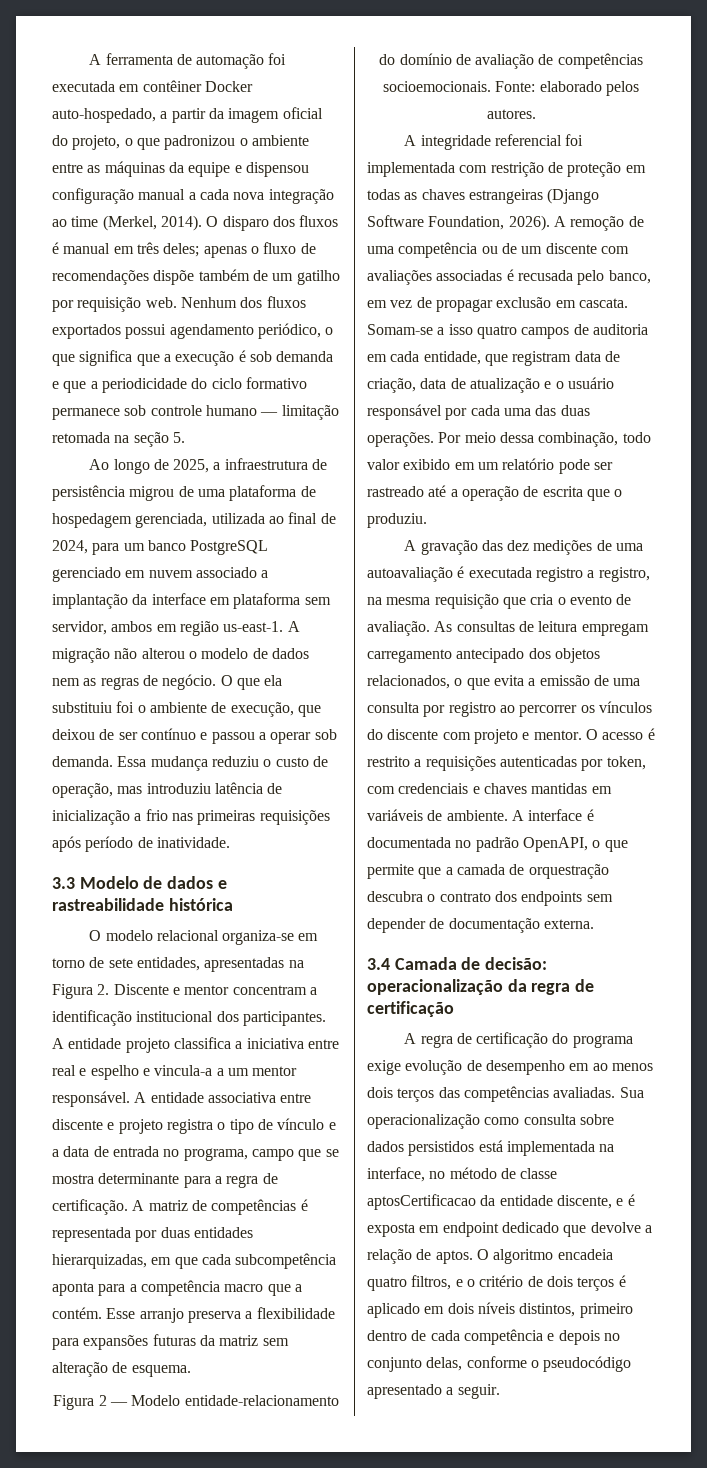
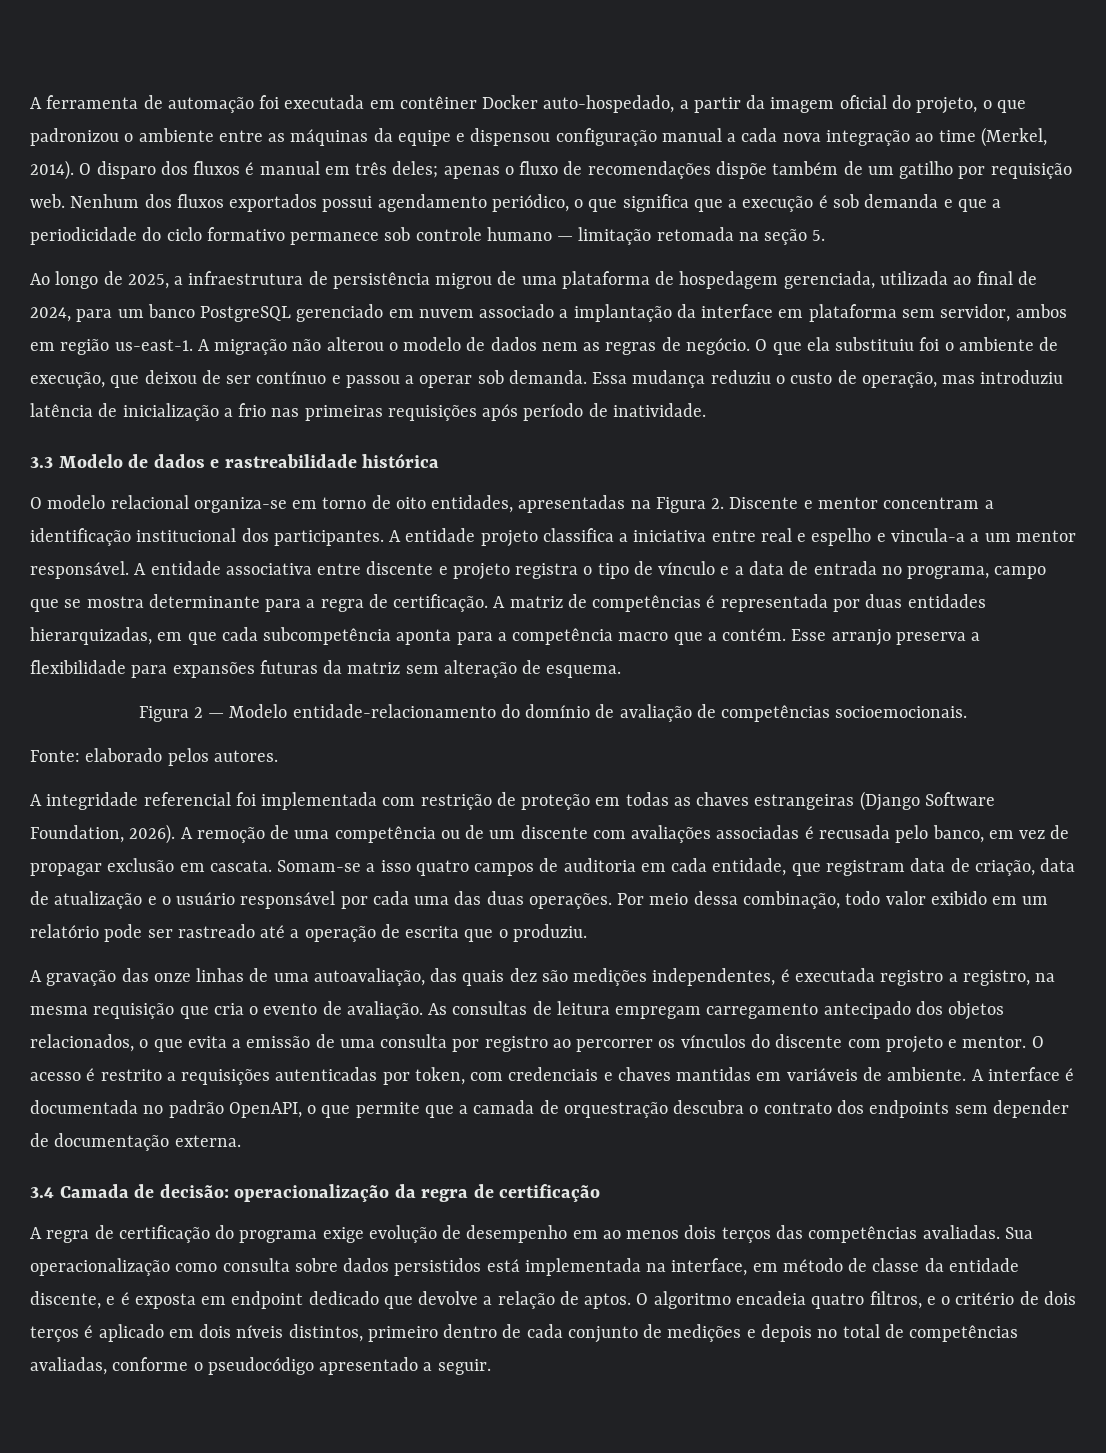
- O modelo relacional organiza-se em torno de sete entidades, apresentadas na Figura 2. Discente e mentor concentram a identificação institucional dos participantes.
+ O modelo relacional organiza-se em torno de oito entidades, apresentadas na Figura 2. Discente e mentor concentram a identificação institucional dos participantes.
- Figura 2 — Modelo entidade-relacionamento do domínio de avaliação de competências socioemocionais. Fonte: elaborado pelos autores.
+ Figura 2 — Modelo entidade-relacionamento do domínio de avaliação de competências socioemocionais.
+ Fonte: elaborado pelos autores.
- A gravação das dez medições de uma autoavaliação é executada registro a registro, na mesma requisição que cria o evento de avaliação.
+ A gravação das onze linhas de uma autoavaliação, das quais dez são medições independentes, é executada registro a registro, na mesma requisição que cria o evento de avaliação.
- Sua operacionalização como consulta sobre dados persistidos está implementada na interface, no método de classe aptosCertificacao da entidade discente, e é exposta em endpoint dedicado que devolve a relação de aptos.
+ Sua operacionalização como consulta sobre dados persistidos está implementada na interface, em método de classe da entidade discente, e é exposta em endpoint dedicado que devolve a relação de aptos.
- O algoritmo encadeia quatro filtros, e o critério de dois terços é aplicado em dois níveis distintos, primeiro dentro de cada competência e depois no conjunto delas, conforme o pseudocódigo apresentado a seguir.
+ O algoritmo encadeia quatro filtros, e o critério de dois terços é aplicado em dois níveis distintos, primeiro dentro de cada conjunto de medições e depois no total de competências avaliadas, conforme o pseudocódigo apresentado a seguir.

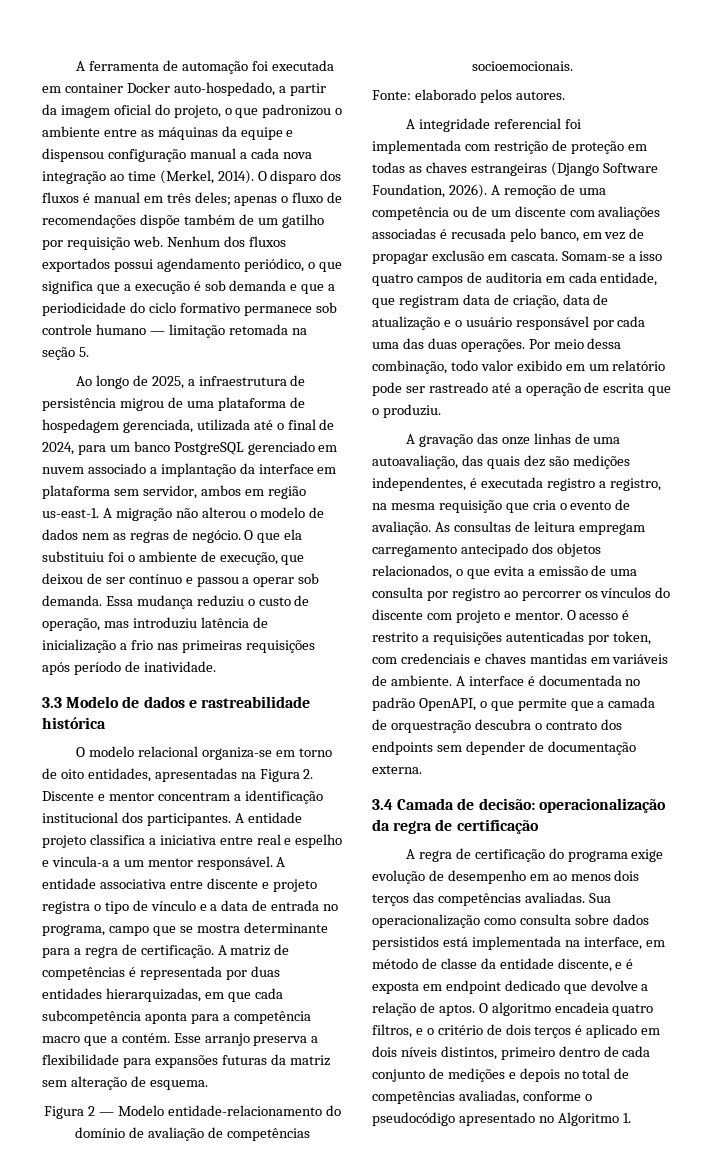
- A ferramenta de automação foi executada em contêiner Docker auto-hospedado, a partir da imagem oficial do projeto, o que padronizou o ambiente entre as máquinas da equipe e dispensou configuração manual a cada nova integração ao time (Merkel, 2014).
+ A ferramenta de automação foi executada em container Docker auto-hospedado, a partir da imagem oficial do projeto, o que padronizou o ambiente entre as máquinas da equipe e dispensou configuração manual a cada nova integração ao time (Merkel, 2014).
- Ao longo de 2025, a infraestrutura de persistência migrou de uma plataforma de hospedagem gerenciada, utilizada ao final de 2024, para um banco PostgreSQL gerenciado em nuvem associado a implantação da interface em plataforma sem servidor, ambos em região us-east-1.
+ Ao longo de 2025, a infraestrutura de persistência migrou de uma plataforma de hospedagem gerenciada, utilizada até o final de 2024, para um banco PostgreSQL gerenciado em nuvem associado a implantação da interface em plataforma sem servidor, ambos em região us-east-1.
- O algoritmo encadeia quatro filtros, e o critério de dois terços é aplicado em dois níveis distintos, primeiro dentro de cada conjunto de medições e depois no total de competências avaliadas, conforme o pseudocódigo apresentado a seguir.
+ O algoritmo encadeia quatro filtros, e o critério de dois terços é aplicado em dois níveis distintos, primeiro dentro de cada conjunto de medições e depois no total de competências avaliadas, conforme o pseudocódigo apresentado no Algoritmo 1.

